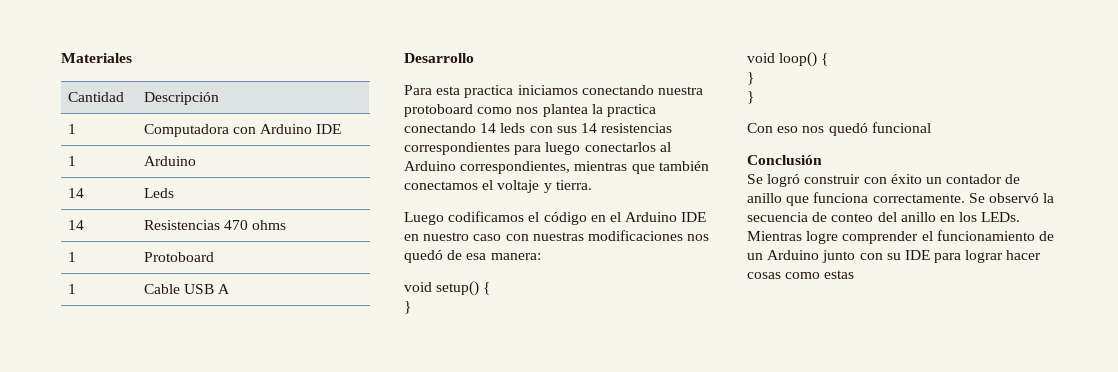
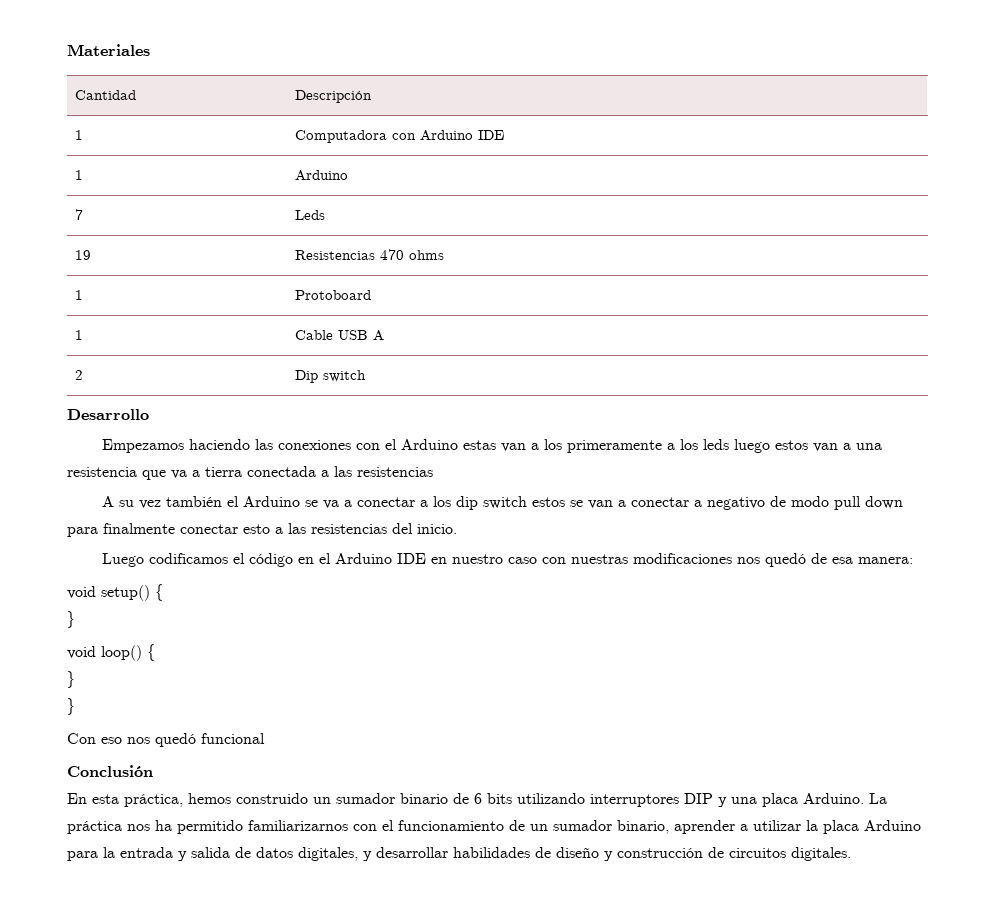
- 14 | Leds
+ 7 | Leds
- 14 | Resistencias 470 ohms
+ 19 | Resistencias 470 ohms
+ 2 | Dip switch
  Desarrollo
- Para esta practica iniciamos conectando nuestra protoboard como nos plantea la practica conectando 14 leds con sus 14 resistencias correspondientes para luego conectarlos al Arduino correspondientes, mientras que también conectamos el voltaje y tierra.
+ Empezamos haciendo las conexiones con el Arduino estas van a los primeramente a los leds luego estos van a una resistencia que va a tierra conectada a las resistencias
+ A su vez también el Arduino se va a conectar a los dip switch estos se van a conectar a negativo de modo pull down para finalmente conectar esto a las resistencias del inicio.
- Se logró construir con éxito un contador de anillo que funciona correctamente. Se observó la secuencia de conteo del anillo en los LEDs. Mientras logre comprender el funcionamiento de un Arduino junto con su IDE para lograr hacer cosas como estas
+ En esta práctica, hemos construido un sumador binario de 6 bits utilizando interruptores DIP y una placa Arduino. La práctica nos ha permitido familiarizarnos con el funcionamiento de un sumador binario, aprender a utilizar la placa Arduino para la entrada y salida de datos digitales, y desarrollar habilidades de diseño y construcción de circuitos digitales.

